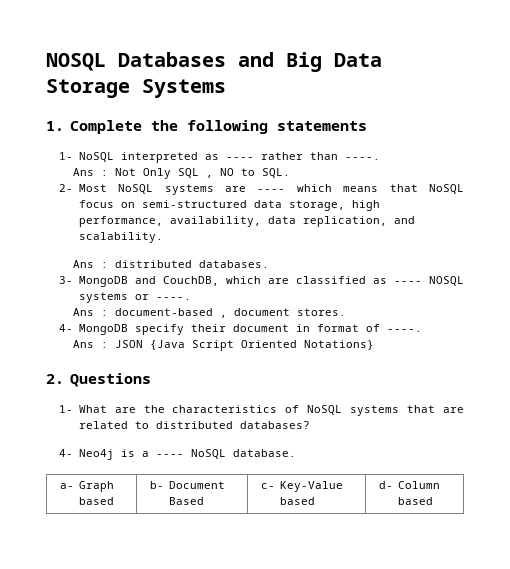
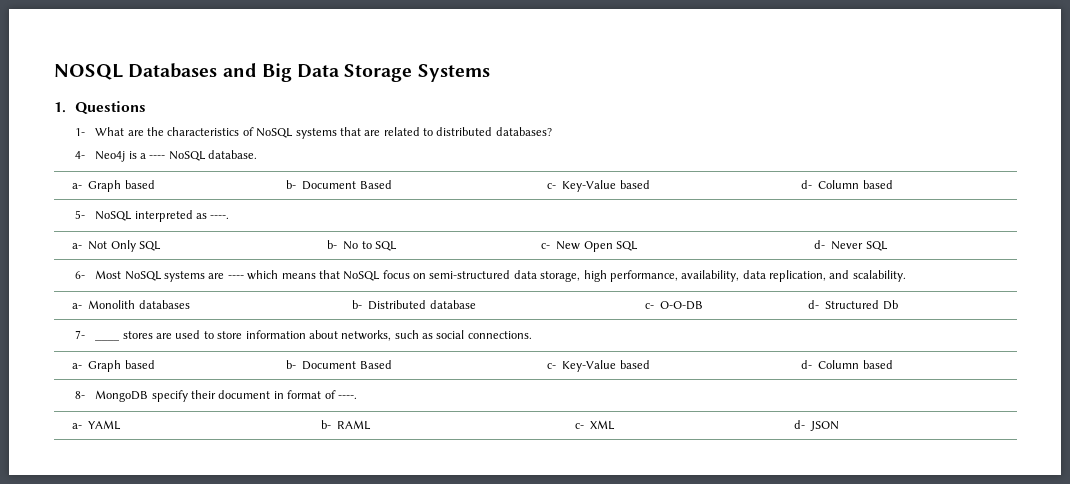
- 1. Complete the following statements
- 1- NoSQL interpreted as ---- rather than ----.
- Ans : Not Only SQL , NO to SQL.
- 2- Most NoSQL systems are ---- which means that NoSQL focus on semi-structured data storage, high performance, availability, data replication, and scalability.
- Ans : distributed databases.
- 3- MongoDB and CouchDB, which are classified as ---- NOSQL systems or ----.
- Ans : document-based , document stores.
- 4- MongoDB specify their document in format of ----.
- Ans : JSON {Java Script Oriented Notations}
- 2. Questions
+ 1. Questions
+ 5- NoSQL interpreted as ----.
+ a- Not Only SQL | b- No to SQL | c- New Open SQL | d- Never SQL
+ 6- Most NoSQL systems are ---- which means that NoSQL focus on semi-structured data storage, high performance, availability, data replication, and scalability.
+ a- Monolith databases | b- Distributed database | c- O-O-DB | d- Structured Db
+ 7- ____ stores are used to store information about networks, such as social connections.
+ a- Graph based | b- Document Based | c- Key-Value based | d- Column based
+ 8- MongoDB specify their document in format of ----.
+ a- YAML | b- RAML | c- XML | d- JSON

